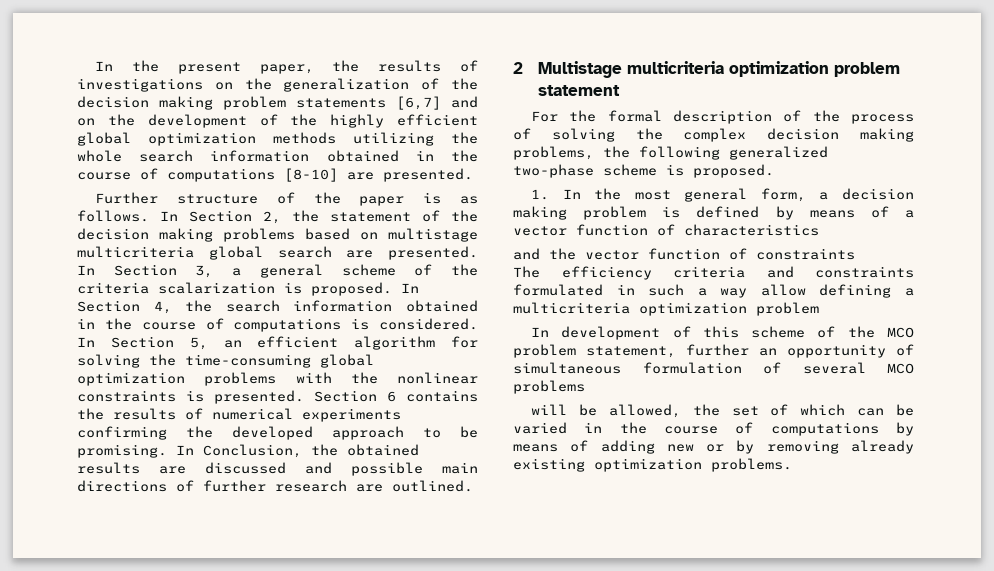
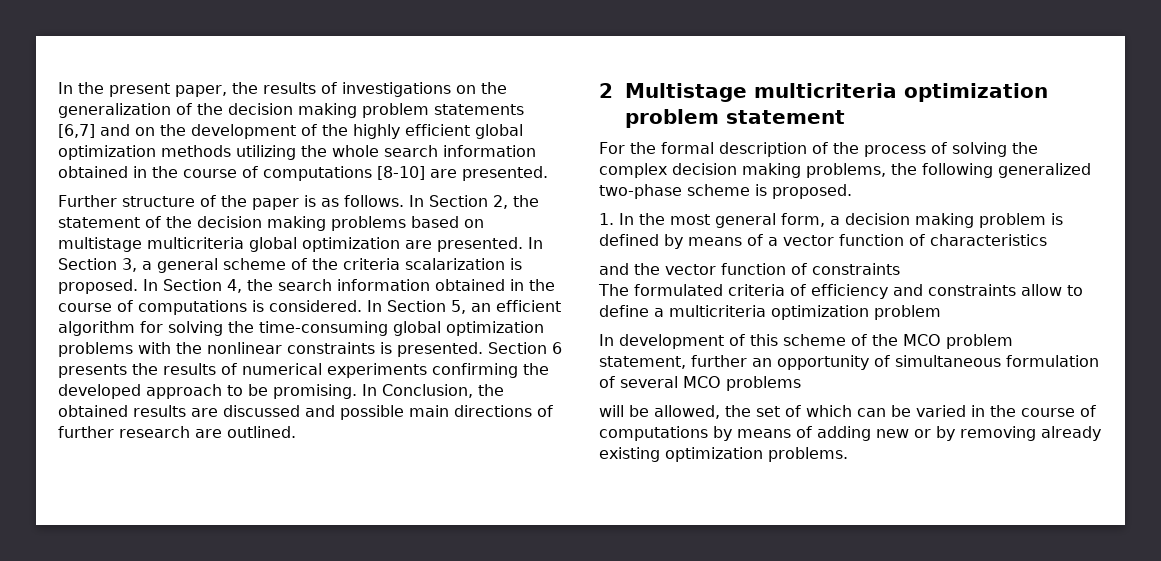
- In Section 2, the statement of the decision making problems based on multistage multicriteria global search are presented.
+ In Section 2, the statement of the decision making problems based on multistage multicriteria global optimization are presented.
- Section 6 contains the results of numerical experiments confirming the developed approach to be promising.
+ Section 6 presents the results of numerical experiments confirming the developed approach to be promising.
- The efficiency criteria and constraints formulated in such a way allow defining a multicriteria optimization problem
+ The formulated criteria of efficiency and constraints allow to define a multicriteria optimization problem

